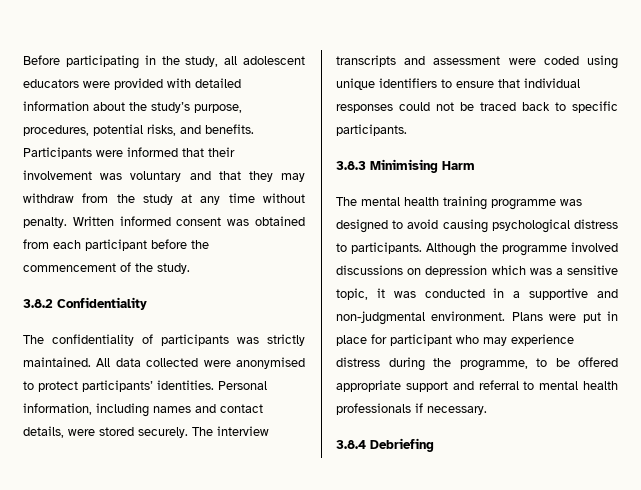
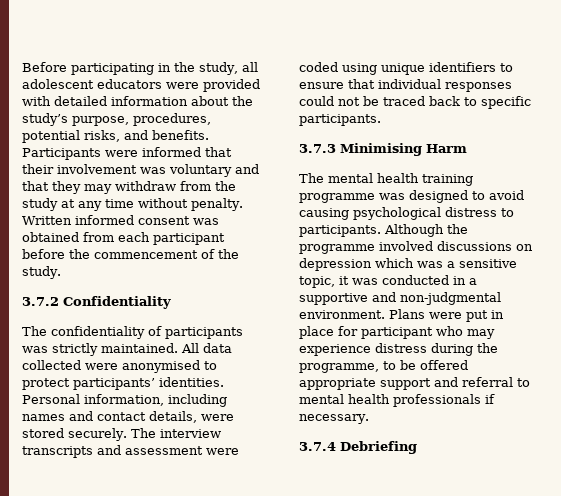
- 3.8.2 Confidentiality
+ 3.7.2 Confidentiality
- 3.8.3 Minimising Harm
+ 3.7.3 Minimising Harm
- 3.8.4 Debriefing
+ 3.7.4 Debriefing

